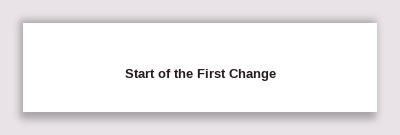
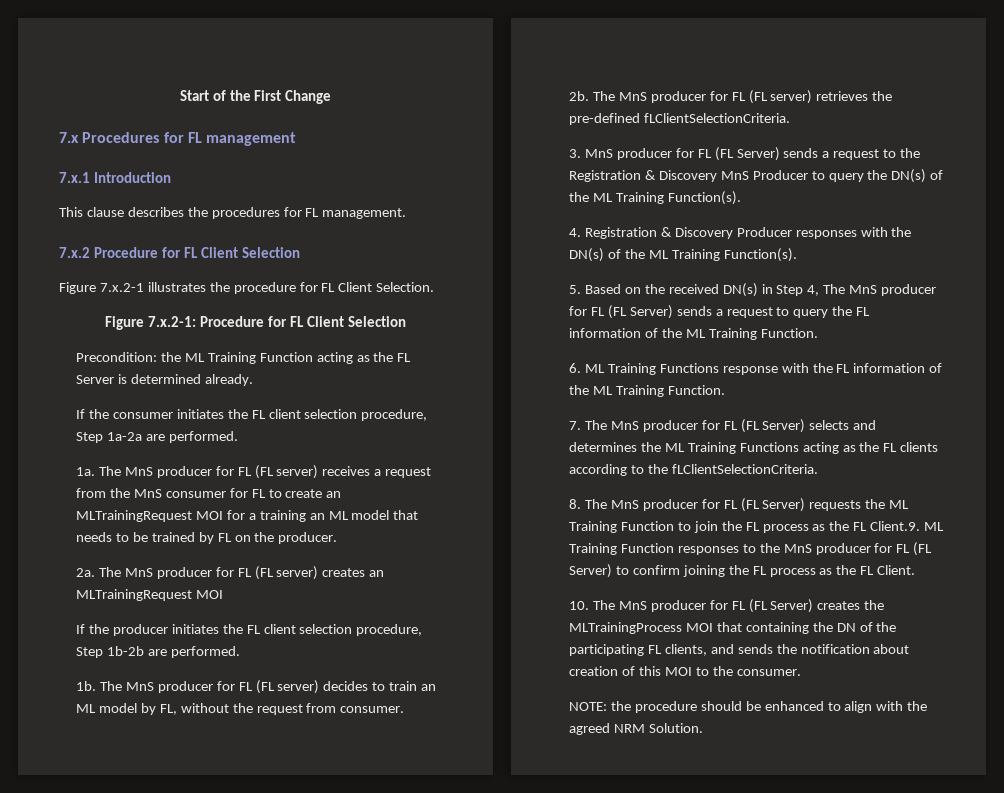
+ 7.x Procedures for FL management
+ 7.x.1 Introduction
+ This clause describes the procedures for FL management.
+ 7.x.2 Procedure for FL Client Selection
+ Figure 7.x.2-1 illustrates the procedure for FL Client Selection.
+ Figure 7.x.2-1: Procedure for FL Client Selection
+ Precondition: the ML Training Function acting as the FL Server is determined already.
+ If the consumer initiates the FL client selection procedure, Step 1a-2a are performed.
+ 1a. The MnS producer for FL (FL server) receives a request from the MnS consumer for FL to create an MLTrainingRequest MOI for a training an ML model that needs to be trained by FL on the producer.
+ 2a. The MnS producer for FL (FL server) creates an MLTrainingRequest MOI
+ If the producer initiates the FL client selection procedure, Step 1b-2b are performed.
+ 1b. The MnS producer for FL (FL server) decides to train an ML model by FL, without the request from consumer.
+ 2b. The MnS producer for FL (FL server) retrieves the pre-defined fLClientSelectionCriteria.
+ 3. MnS producer for FL (FL Server) sends a request to the Registration & Discovery MnS Producer to query the DN(s) of the ML Training Function(s).
+ 4. Registration & Discovery Producer responses with the DN(s) of the ML Training Function(s).
+ 5. Based on the received DN(s) in Step 4, The MnS producer for FL (FL Server) sends a request to query the FL information of the ML Training Function.
+ 6. ML Training Functions response with the FL information of the ML Training Function.
+ 7. The MnS producer for FL (FL Server) selects and determines the ML Training Functions acting as the FL clients according to the fLClientSelectionCriteria.
+ 8. The MnS producer for FL (FL Server) requests the ML Training Function to join the FL process as the FL Client.9. ML Training Function responses to the MnS producer for FL (FL Server) to confirm joining the FL process as the FL Client.
+ 10. The MnS producer for FL (FL Server) creates the MLTrainingProcess MOI that containing the DN of the participating FL clients, and sends the notification about creation of this MOI to the consumer.
+ NOTE: the procedure should be enhanced to align with the agreed NRM Solution.

